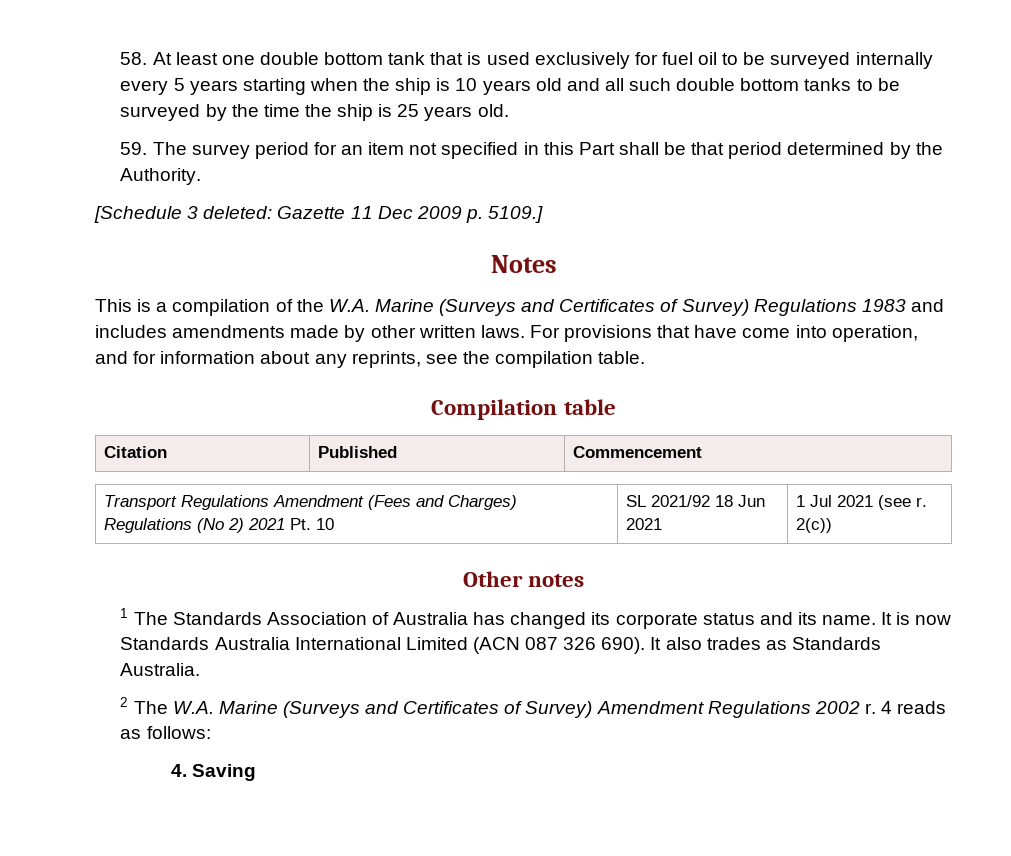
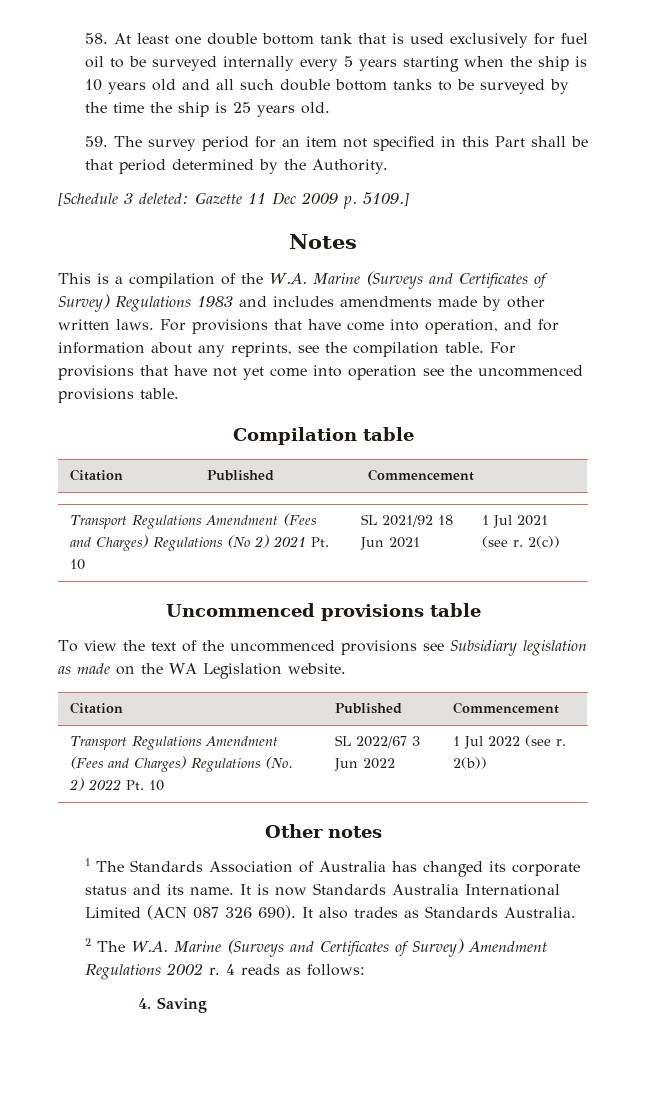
+ For provisions that have not yet come into operation see the uncommenced provisions table.
+ Uncommenced provisions table
+ To view the text of the uncommenced provisions see Subsidiary legislation as made on the WA Legislation website.
+ Citation | Published | Commencement
+ Transport Regulations Amendment (Fees and Charges) Regulations (No. 2) 2022 Pt. 10 | SL 2022/67 3 Jun 2022 | 1 Jul 2022 (see r. 2(b))

